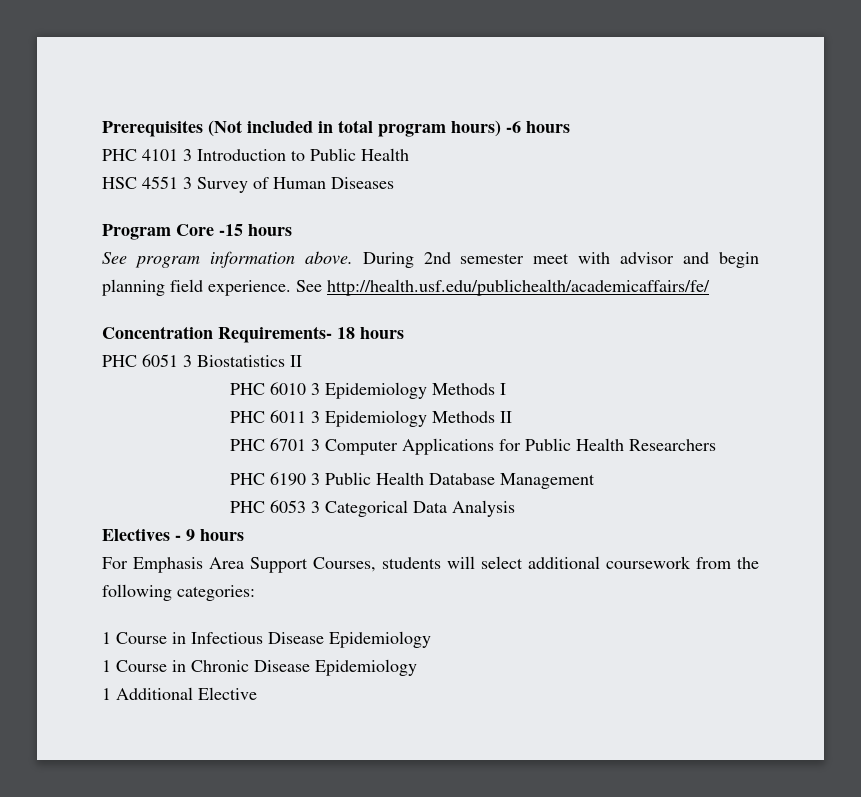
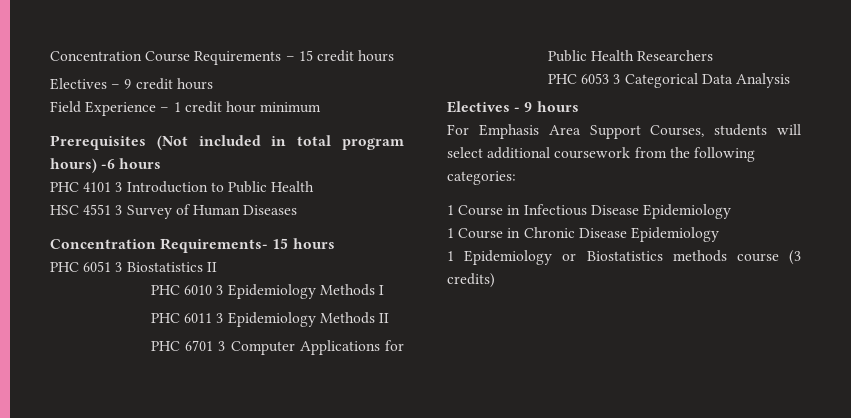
+ Concentration Course Requirements – 15 credit hours
+ Electives – 9 credit hours
+ Field Experience – 1 credit hour minimum
- Program Core -15 hours
- See program information above. During 2nd semester meet with advisor and begin planning field experience. See http://health.usf.edu/publichealth/academicaffairs/fe/
- Concentration Requirements- 18 hours
+ Concentration Requirements- 15 hours
- PHC 6190 3 Public Health Database Management
- 1 Additional Elective
+ 1 Epidemiology or Biostatistics methods course (3 credits)

